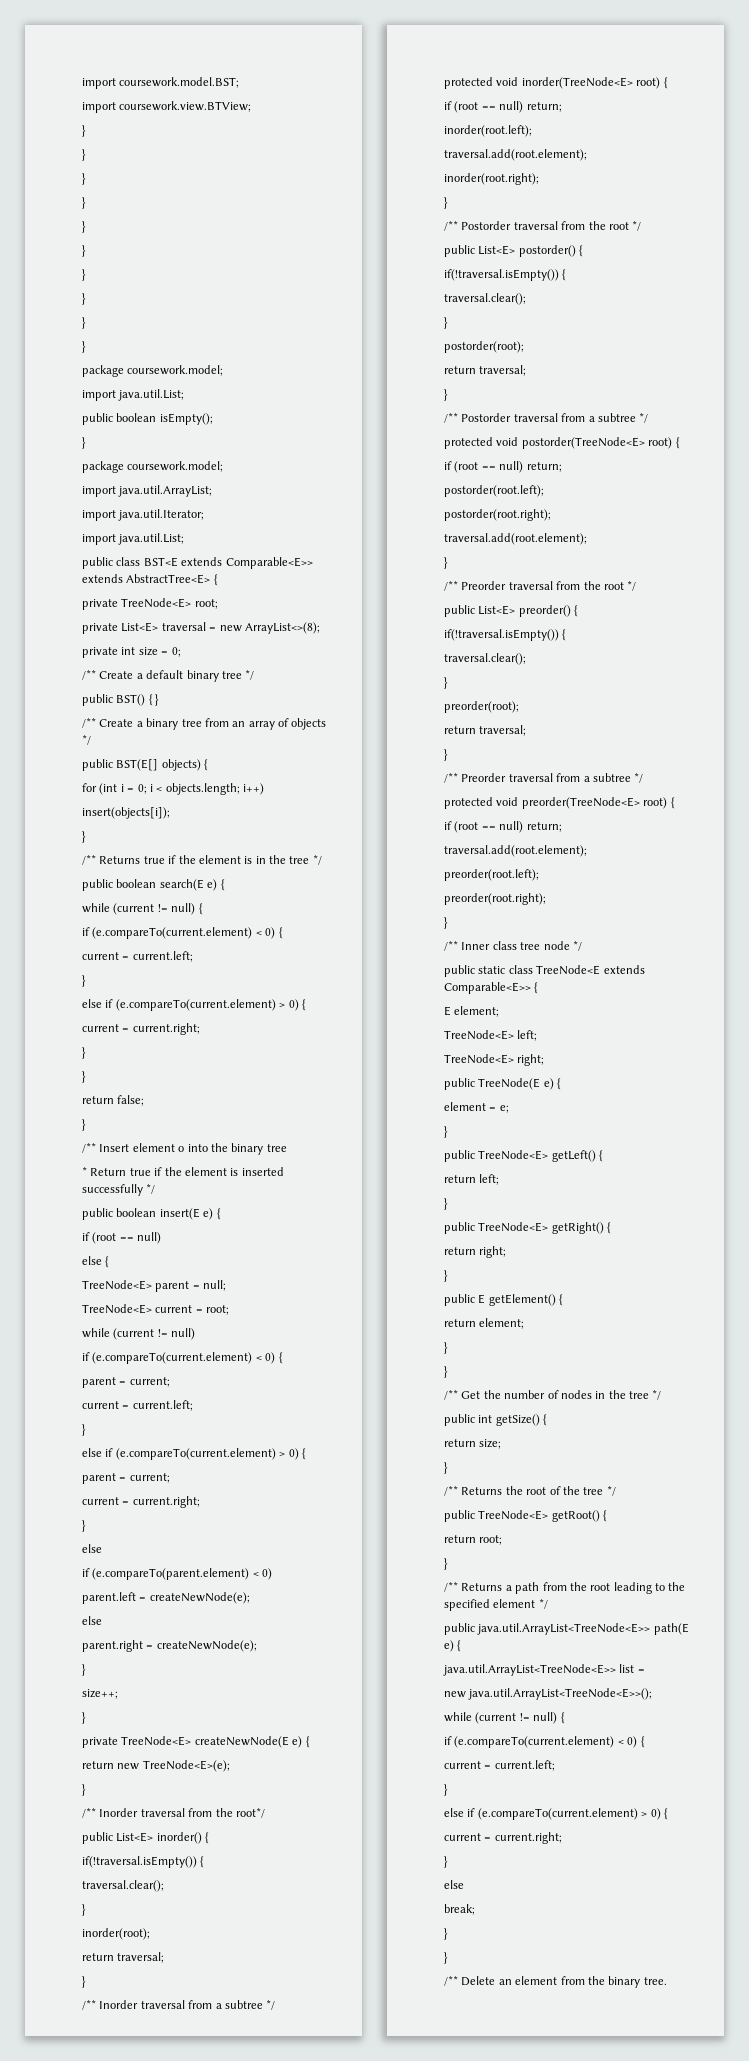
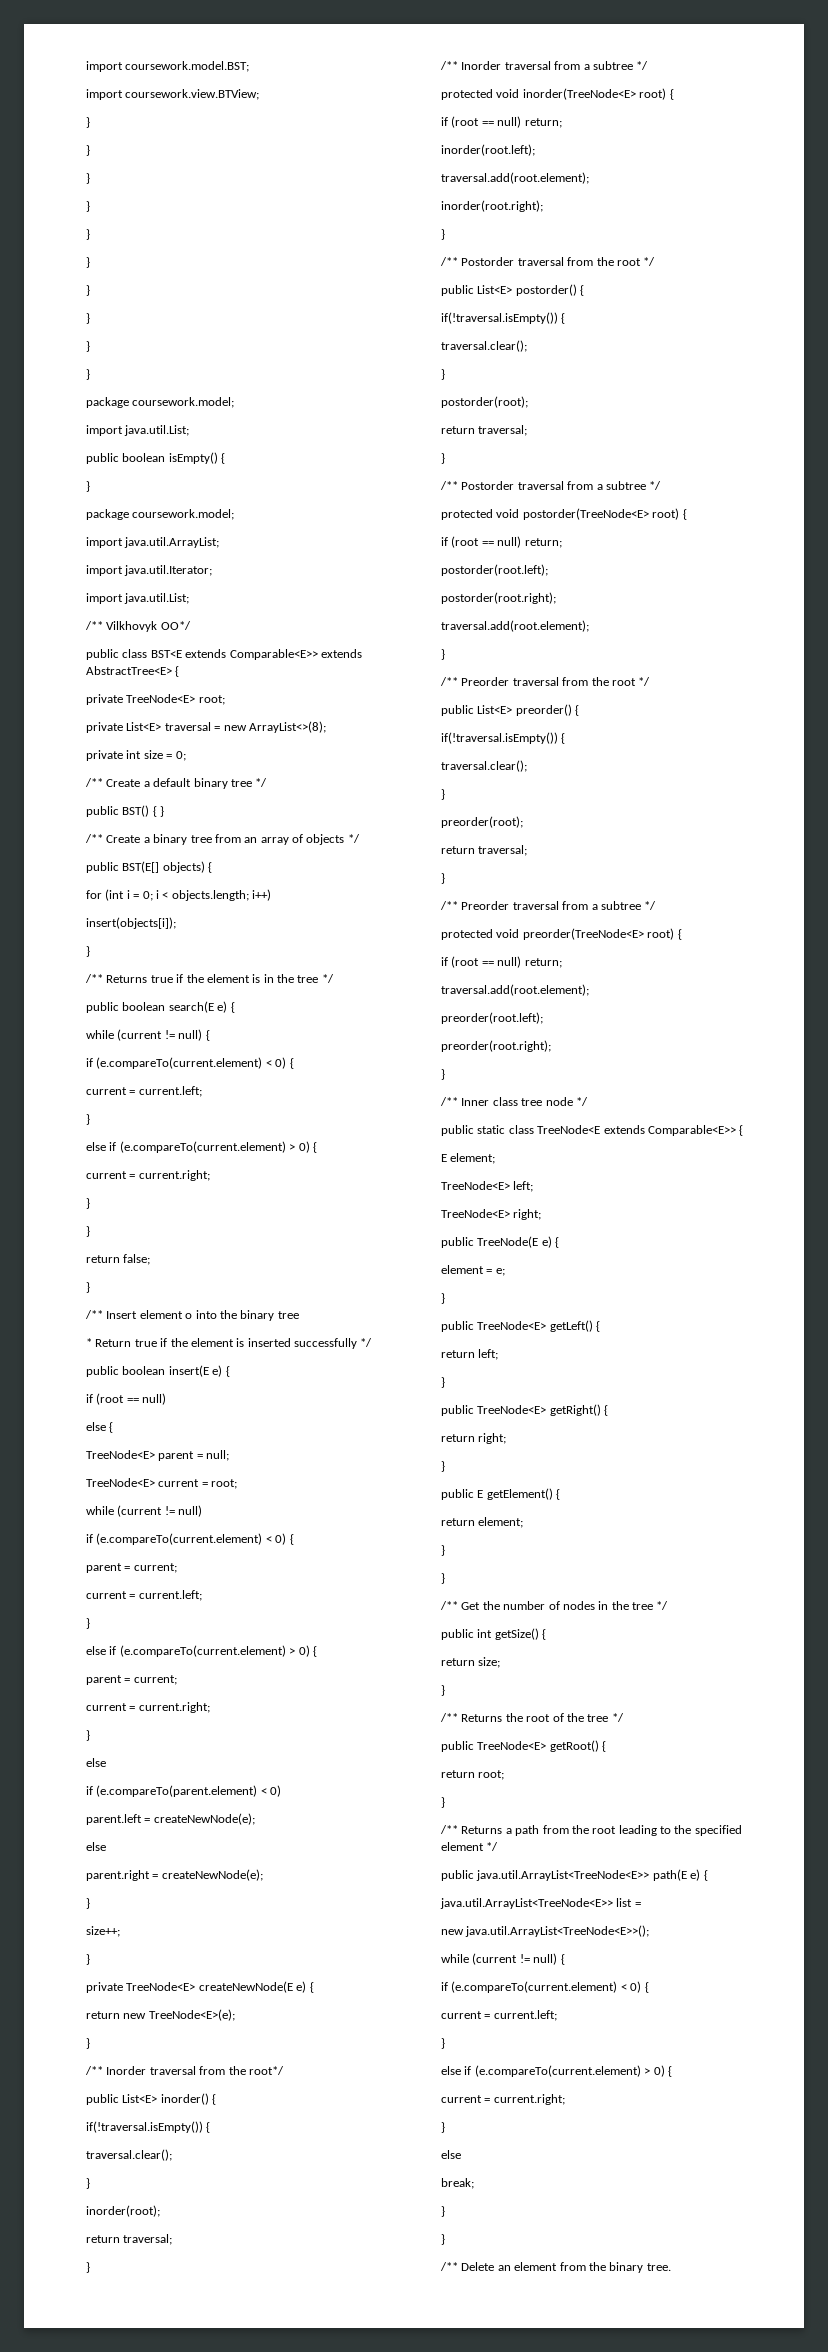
- public boolean isEmpty();
+ public boolean isEmpty() {
+ /** Vilkhovyk OO*/

